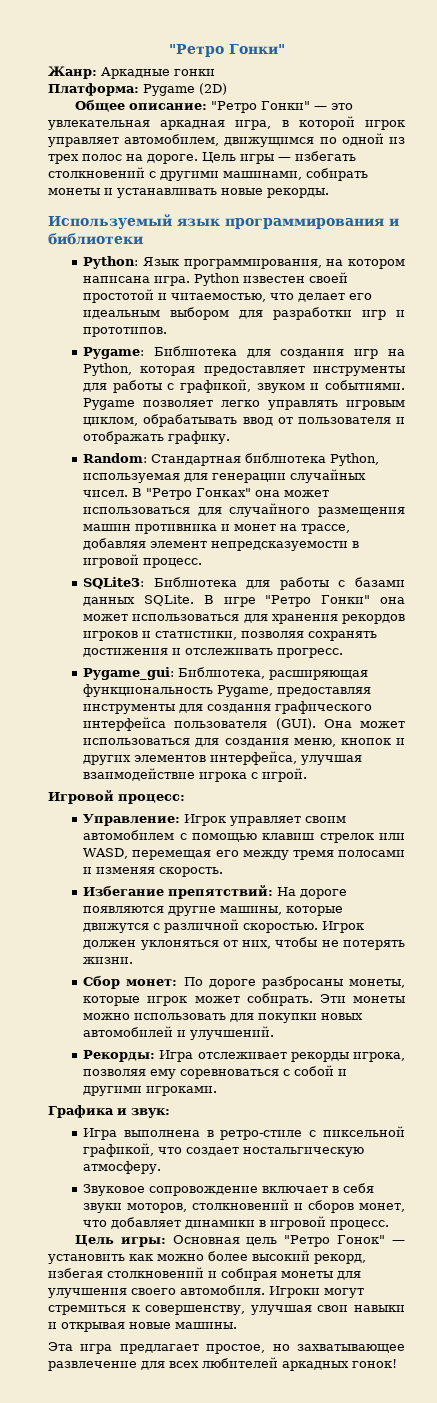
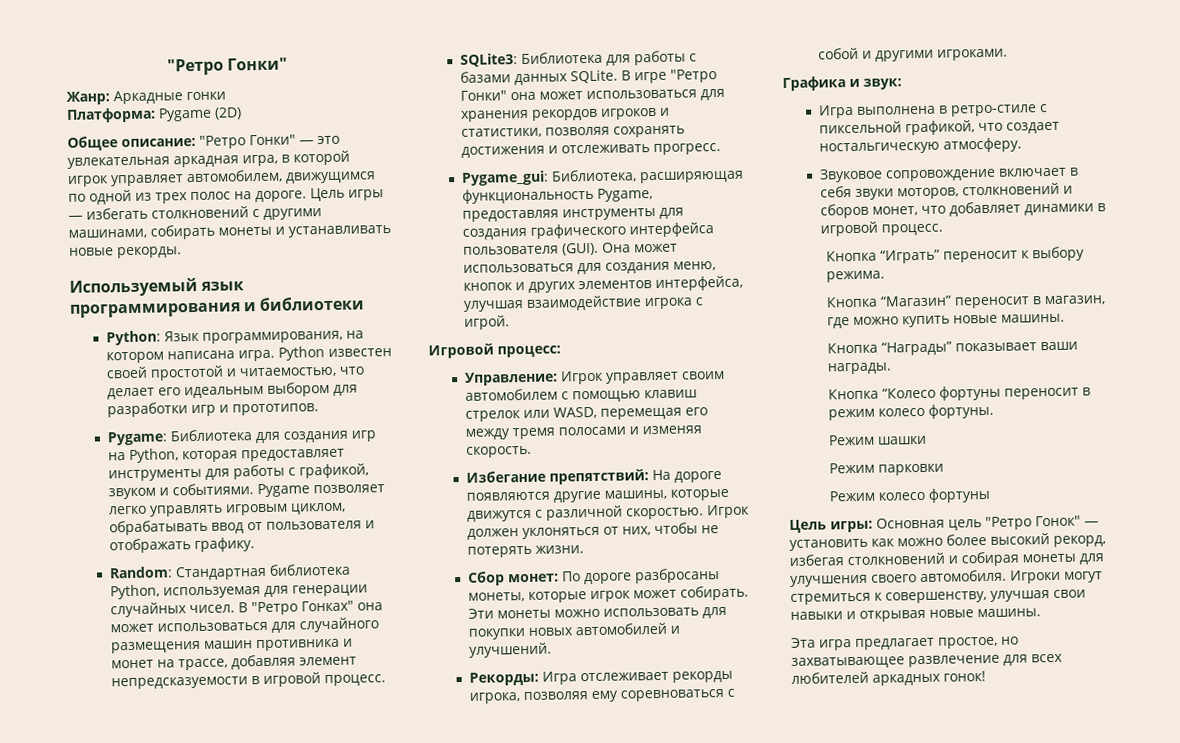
+ Кнопка “Играть” переносит к выбору режима.
+ Кнопка “Магазин” переносит в магазин, где можно купить новые машины.
+ Кнопка “Награды” показывает ваши награды.
+ Кнопка “Колесо фортуны переносит в режим колесо фортуны.
+ Режим шашки
+ Режим парковки
+ Режим колесо фортуны

